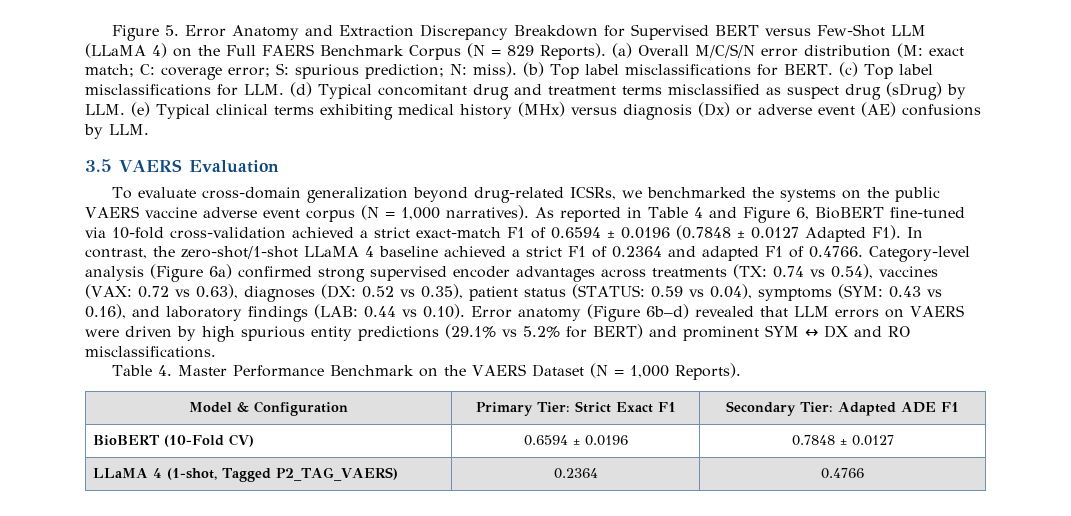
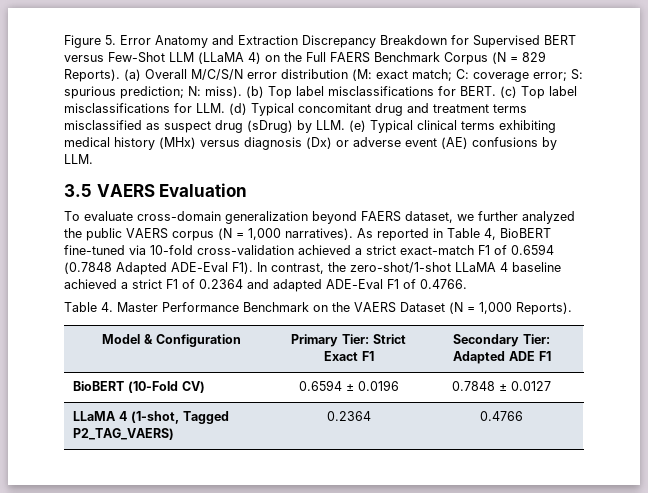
- To evaluate cross-domain generalization beyond drug-related ICSRs, we benchmarked the systems on the public VAERS vaccine adverse event corpus (N = 1,000 narratives).
+ To evaluate cross-domain generalization beyond FAERS dataset, we further analyzed the public VAERS corpus (N = 1,000 narratives).
- As reported in Table 4 and Figure 6, BioBERT fine-tuned via 10-fold cross-validation achieved a strict exact-match F1 of 0.6594 ± 0.0196 (0.7848 ± 0.0127 Adapted F1). In contrast, the zero-shot/1-shot LLaMA 4 baseline achieved a strict F1 of 0.2364 and adapted F1 of 0.4766. Category-level analysis (Figure 6a) confirmed strong supervised encoder advantages across treatments (TX: 0.74 vs 0.54), vaccines (VAX: 0.72 vs 0.63), diagnoses (DX: 0.52 vs 0.35), patient status (STATUS: 0.59 vs 0.04), symptoms (SYM: 0.43 vs 0.16), and laboratory findings (LAB: 0.44 vs 0.10). Error anatomy (Figure 6b–d) revealed that LLM errors on VAERS were driven by high spurious entity predictions (29.1% vs 5.2% for BERT) and prominent SYM ↔ DX and RO misclassifications.
+ As reported in Table 4, BioBERT fine-tuned via 10-fold cross-validation achieved a strict exact-match F1 of 0.6594 (0.7848 Adapted ADE-Eval F1). In contrast, the zero-shot/1-shot LLaMA 4 baseline achieved a strict F1 of 0.2364 and adapted ADE-Eval F1 of 0.4766.

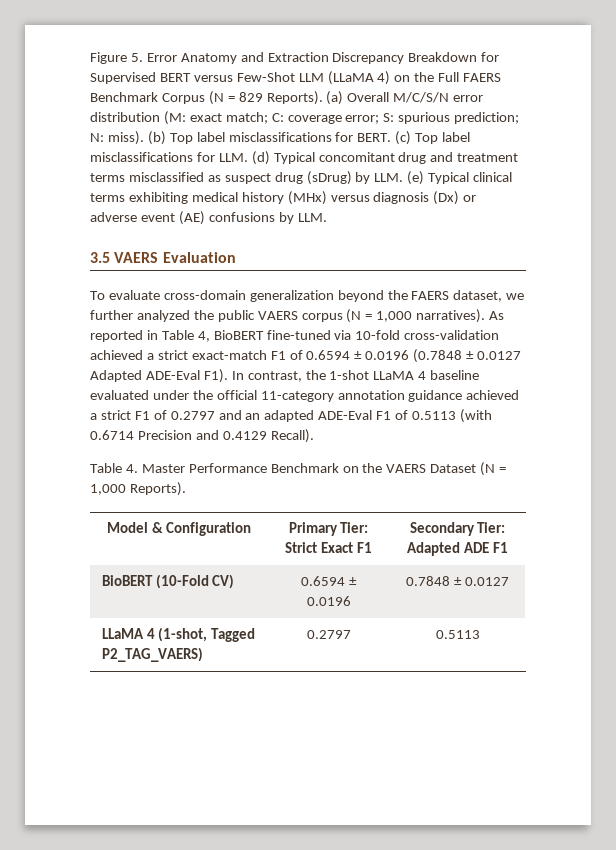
- To evaluate cross-domain generalization beyond FAERS dataset, we further analyzed the public VAERS corpus (N = 1,000 narratives).
+ To evaluate cross-domain generalization beyond the FAERS dataset, we further analyzed the public VAERS corpus (N = 1,000 narratives).
- As reported in Table 4, BioBERT fine-tuned via 10-fold cross-validation achieved a strict exact-match F1 of 0.6594 (0.7848 Adapted ADE-Eval F1). In contrast, the zero-shot/1-shot LLaMA 4 baseline achieved a strict F1 of 0.2364 and adapted ADE-Eval F1 of 0.4766.
+ As reported in Table 4, BioBERT fine-tuned via 10-fold cross-validation achieved a strict exact-match F1 of 0.6594 ± 0.0196 (0.7848 ± 0.0127 Adapted ADE-Eval F1). In contrast, the 1-shot LLaMA 4 baseline evaluated under the official 11-category annotation guidance achieved a strict F1 of 0.2797 and an adapted ADE-Eval F1 of 0.5113 (with 0.6714 Precision and 0.4129 Recall).
- LLaMA 4 (1-shot, Tagged P2_TAG_VAERS) | 0.2364 | 0.4766
+ LLaMA 4 (1-shot, Tagged P2_TAG_VAERS) | 0.2797 | 0.5113

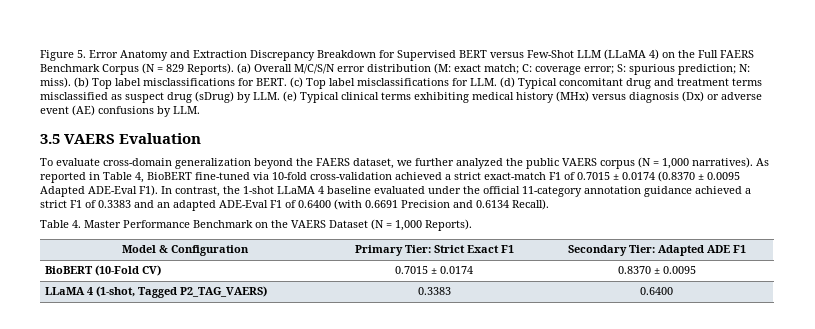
- As reported in Table 4, BioBERT fine-tuned via 10-fold cross-validation achieved a strict exact-match F1 of 0.6594 ± 0.0196 (0.7848 ± 0.0127 Adapted ADE-Eval F1). In contrast, the 1-shot LLaMA 4 baseline evaluated under the official 11-category annotation guidance achieved a strict F1 of 0.2797 and an adapted ADE-Eval F1 of 0.5113 (with 0.6714 Precision and 0.4129 Recall).
+ As reported in Table 4, BioBERT fine-tuned via 10-fold cross-validation achieved a strict exact-match F1 of 0.7015 ± 0.0174 (0.8370 ± 0.0095 Adapted ADE-Eval F1). In contrast, the 1-shot LLaMA 4 baseline evaluated under the official 11-category annotation guidance achieved a strict F1 of 0.3383 and an adapted ADE-Eval F1 of 0.6400 (with 0.6691 Precision and 0.6134 Recall).
- BioBERT (10-Fold CV) | 0.6594 ± 0.0196 | 0.7848 ± 0.0127
+ BioBERT (10-Fold CV) | 0.7015 ± 0.0174 | 0.8370 ± 0.0095
- LLaMA 4 (1-shot, Tagged P2_TAG_VAERS) | 0.2797 | 0.5113
+ LLaMA 4 (1-shot, Tagged P2_TAG_VAERS) | 0.3383 | 0.6400

